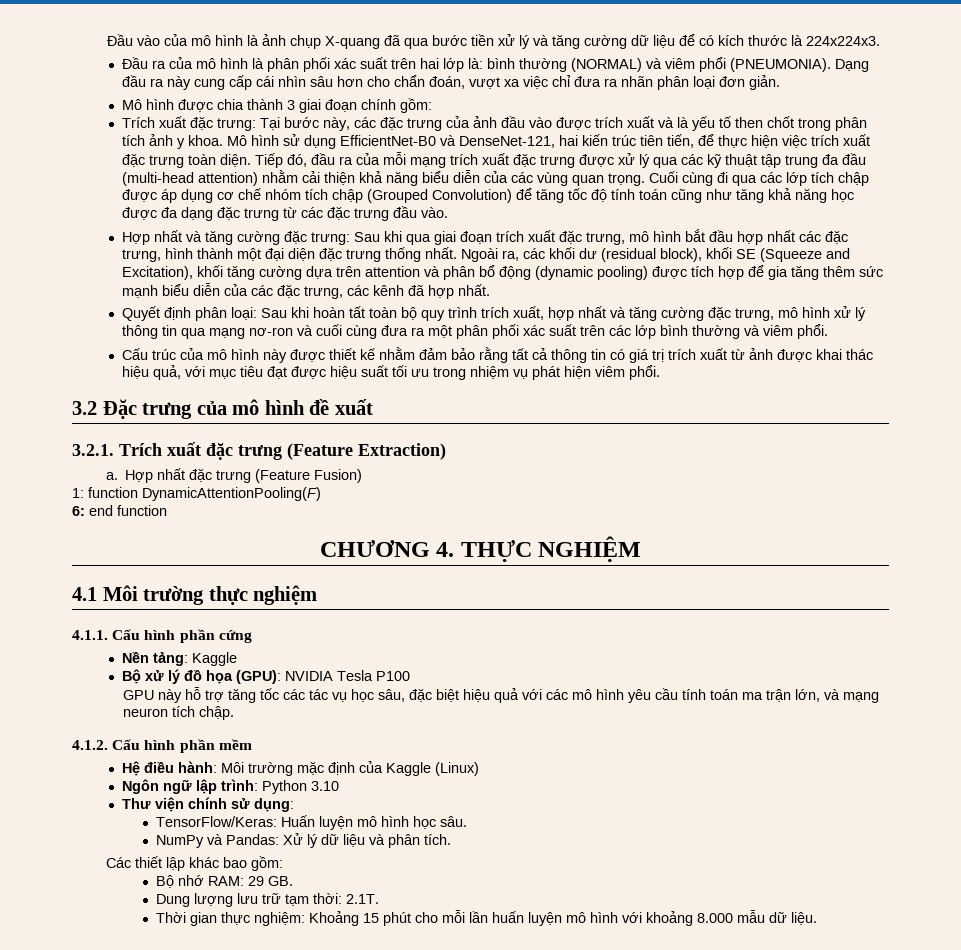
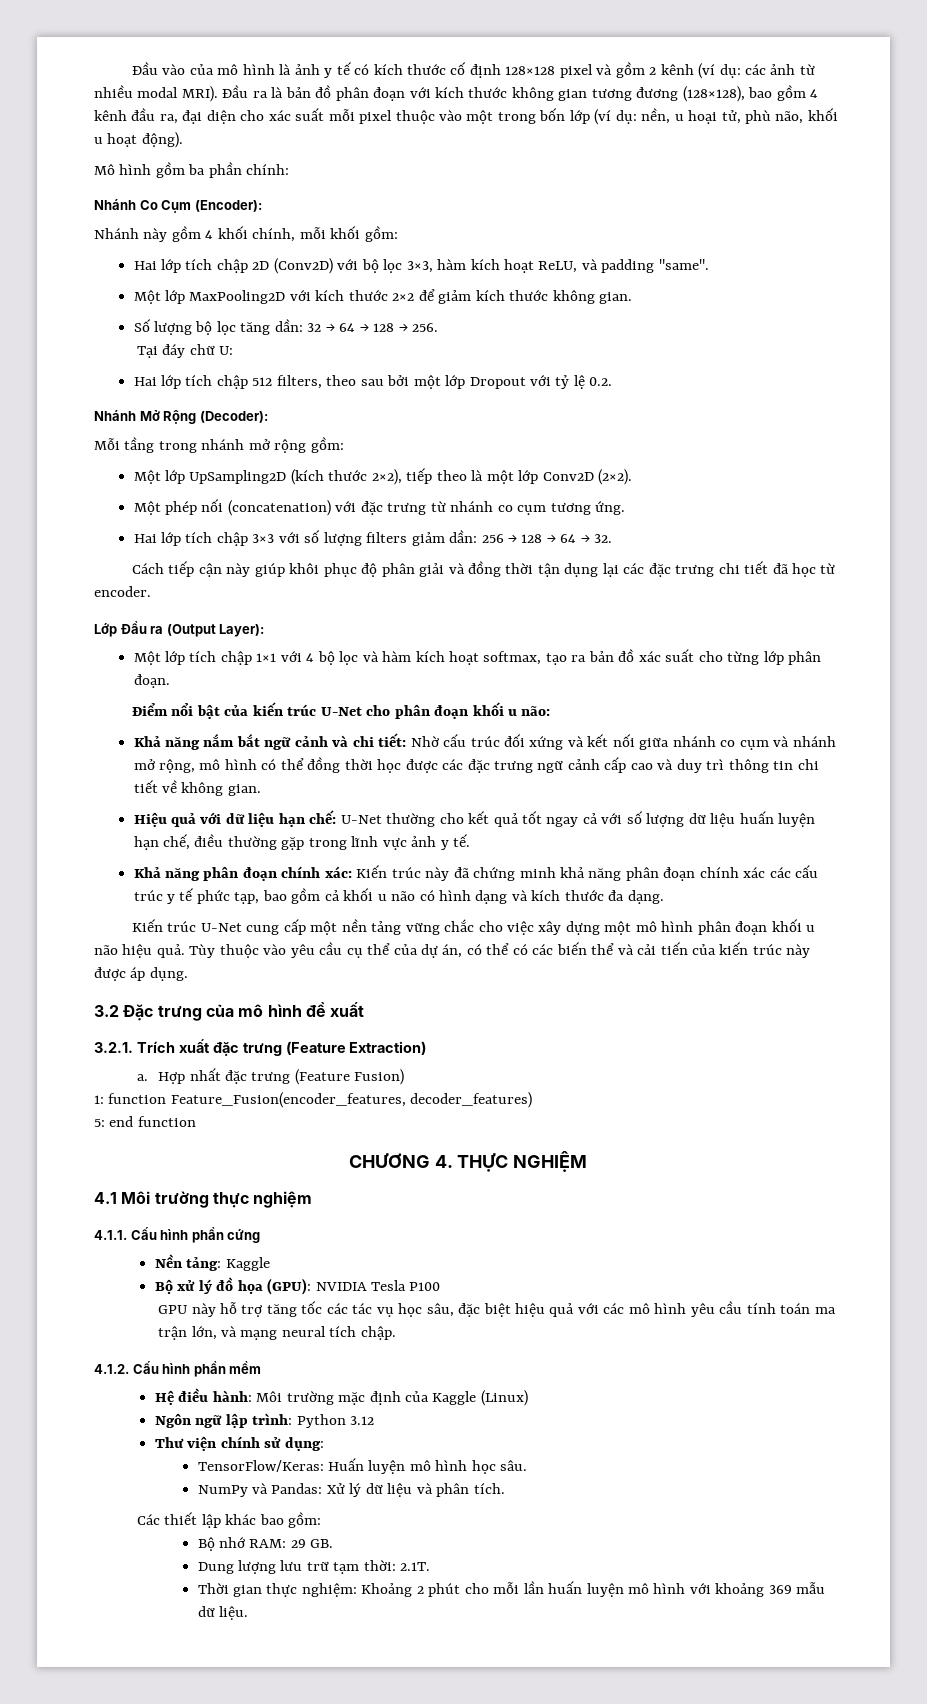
- Đầu vào của mô hình là ảnh chụp X-quang đã qua bước tiền xử lý và tăng cường dữ liệu để có kích thước là 224x224x3.
- Đầu ra của mô hình là phân phối xác suất trên hai lớp là: bình thường (NORMAL) và viêm phổi (PNEUMONIA). Dạng đầu ra này cung cấp cái nhìn sâu hơn cho chẩn đoán, vượt xa việc chỉ đưa ra nhãn phân loại đơn giản.
- Mô hình được chia thành 3 giai đoạn chính gồm:
- Trích xuất đặc trưng: Tại bước này, các đặc trưng của ảnh đầu vào được trích xuất và là yếu tố then chốt trong phân tích ảnh y khoa. Mô hình sử dụng EfficientNet-B0 và DenseNet-121, hai kiến trúc tiên tiến, để thực hiện việc trích xuất đặc trưng toàn diện. Tiếp đó, đầu ra của mỗi mạng trích xuất đặc trưng được xử lý qua các kỹ thuật tập trung đa đầu (multi-head attention) nhằm cải thiện khả năng biểu diễn của các vùng quan trọng. Cuối cùng đi qua các lớp tích chập được áp dụng cơ chế nhóm tích chập (Grouped Convolution) để tăng tốc độ tính toán cũng như tăng khả năng học được đa dạng đặc trưng từ các đặc trưng đầu vào.
- Hợp nhất và tăng cường đặc trưng: Sau khi qua giai đoạn trích xuất đặc trưng, mô hình bắt đầu hợp nhất các đặc trưng, hình thành một đại diện đặc trưng thống nhất. Ngoài ra, các khối dư (residual block), khối SE (Squeeze and Excitation), khối tăng cường dựa trên attention và phân bổ động (dynamic pooling) được tích hợp để gia tăng thêm sức mạnh biểu diễn của các đặc trưng, các kênh đã hợp nhất.
- Quyết định phân loại: Sau khi hoàn tất toàn bộ quy trình trích xuất, hợp nhất và tăng cường đặc trưng, mô hình xử lý thông tin qua mạng nơ-ron và cuối cùng đưa ra một phân phối xác suất trên các lớp bình thường và viêm phổi.
- Cấu trúc của mô hình này được thiết kế nhằm đảm bảo rằng tất cả thông tin có giá trị trích xuất từ ảnh được khai thác hiệu quả, với mục tiêu đạt được hiệu suất tối ưu trong nhiệm vụ phát hiện viêm phổi.
+ Đầu vào của mô hình là ảnh y tế có kích thước cố định 128×128 pixel và gồm 2 kênh (ví dụ: các ảnh từ nhiều modal MRI). Đầu ra là bản đồ phân đoạn với kích thước không gian tương đương (128×128), bao gồm 4 kênh đầu ra, đại diện cho xác suất mỗi pixel thuộc vào một trong bốn lớp (ví dụ: nền, u hoại tử, phù não, khối u hoạt động).
+ Mô hình gồm ba phần chính:
+ Nhánh Co Cụm (Encoder):
+ Nhánh này gồm 4 khối chính, mỗi khối gồm:
+ Hai lớp tích chập 2D (Conv2D) với bộ lọc 3×3, hàm kích hoạt ReLU, và padding "same".
+ Một lớp MaxPooling2D với kích thước 2×2 để giảm kích thước không gian.
+ Số lượng bộ lọc tăng dần: 32 → 64 → 128 → 256.
+ Tại đáy chữ U:
+ Hai lớp tích chập 512 filters, theo sau bởi một lớp Dropout với tỷ lệ 0.2.
+ Nhánh Mở Rộng (Decoder):
+ Mỗi tầng trong nhánh mở rộng gồm:
+ Một lớp UpSampling2D (kích thước 2×2), tiếp theo là một lớp Conv2D (2×2).
+ Một phép nối (concatenation) với đặc trưng từ nhánh co cụm tương ứng.
+ Hai lớp tích chập 3×3 với số lượng filters giảm dần: 256 → 128 → 64 → 32.
+ Cách tiếp cận này giúp khôi phục độ phân giải và đồng thời tận dụng lại các đặc trưng chi tiết đã học từ encoder.
+ Lớp Đầu ra (Output Layer):
+ Một lớp tích chập 1×1 với 4 bộ lọc và hàm kích hoạt softmax, tạo ra bản đồ xác suất cho từng lớp phân đoạn.
+ Điểm nổi bật của kiến trúc U-Net cho phân đoạn khối u não:
+ Khả năng nắm bắt ngữ cảnh và chi tiết: Nhờ cấu trúc đối xứng và kết nối giữa nhánh co cụm và nhánh mở rộng, mô hình có thể đồng thời học được các đặc trưng ngữ cảnh cấp cao và duy trì thông tin chi tiết về không gian.
+ Hiệu quả với dữ liệu hạn chế: U-Net thường cho kết quả tốt ngay cả với số lượng dữ liệu huấn luyện hạn chế, điều thường gặp trong lĩnh vực ảnh y tế.
+ Khả năng phân đoạn chính xác: Kiến trúc này đã chứng minh khả năng phân đoạn chính xác các cấu trúc y tế phức tạp, bao gồm cả khối u não có hình dạng và kích thước đa dạng.
+ Kiến trúc U-Net cung cấp một nền tảng vững chắc cho việc xây dựng một mô hình phân đoạn khối u não hiệu quả. Tùy thuộc vào yêu cầu cụ thể của dự án, có thể có các biến thể và cải tiến của kiến trúc này được áp dụng.
- 1: function DynamicAttentionPooling(F)
- 6: end function
+ 1: function Feature_Fusion(encoder_features, decoder_features)
+ 5: end function
- GPU này hỗ trợ tăng tốc các tác vụ học sâu, đặc biệt hiệu quả với các mô hình yêu cầu tính toán ma trận lớn, và mạng neuron tích chập.
+ GPU này hỗ trợ tăng tốc các tác vụ học sâu, đặc biệt hiệu quả với các mô hình yêu cầu tính toán ma trận lớn, và mạng neural tích chập.
- Ngôn ngữ lập trình: Python 3.10
+ Ngôn ngữ lập trình: Python 3.12
- Thời gian thực nghiệm: Khoảng 15 phút cho mỗi lần huấn luyện mô hình với khoảng 8.000 mẫu dữ liệu.
+ Thời gian thực nghiệm: Khoảng 2 phút cho mỗi lần huấn luyện mô hình với khoảng 369 mẫu dữ liệu.

